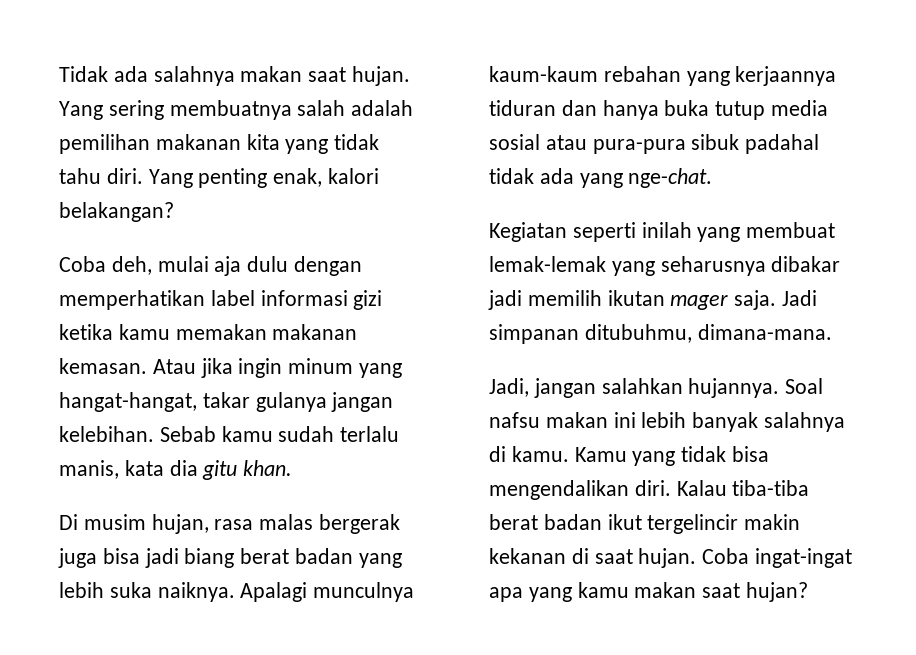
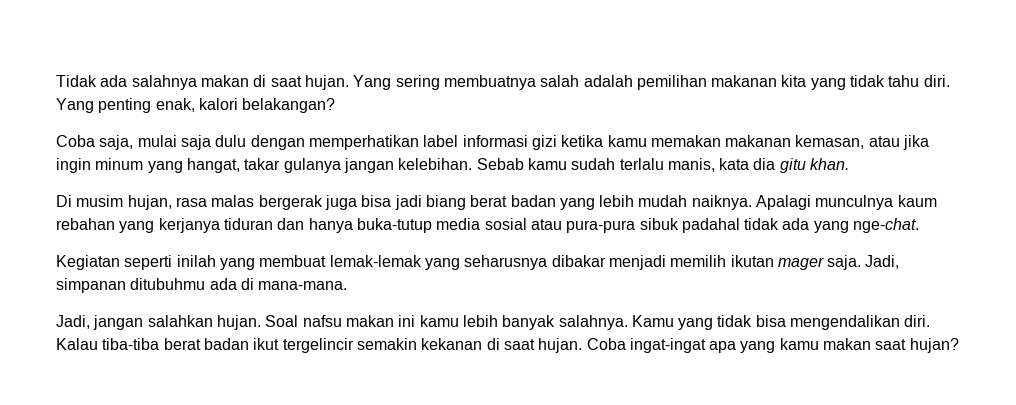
- Tidak ada salahnya makan saat hujan.
+ Tidak ada salahnya makan di saat hujan.
- Coba deh, mulai aja dulu dengan memperhatikan label informasi gizi ketika kamu memakan makanan kemasan. Atau jika ingin minum yang hangat-hangat, takar gulanya jangan kelebihan.
+ Coba saja, mulai saja dulu dengan memperhatikan label informasi gizi ketika kamu memakan makanan kemasan, atau jika ingin minum yang hangat, takar gulanya jangan kelebihan.
- Di musim hujan, rasa malas bergerak juga bisa jadi biang berat badan yang lebih suka naiknya.
+ Di musim hujan, rasa malas bergerak juga bisa jadi biang berat badan yang lebih mudah naiknya.
- Apalagi munculnya kaum-kaum rebahan yang kerjaannya tiduran dan hanya buka tutup media sosial atau pura-pura sibuk padahal tidak ada yang nge-chat.
+ Apalagi munculnya kaum rebahan yang kerjanya tiduran dan hanya buka-tutup media sosial atau pura-pura sibuk padahal tidak ada yang nge-chat.
- Kegiatan seperti inilah yang membuat lemak-lemak yang seharusnya dibakar jadi memilih ikutan mager saja.
+ Kegiatan seperti inilah yang membuat lemak-lemak yang seharusnya dibakar menjadi memilih ikutan mager saja.
- Jadi simpanan ditubuhmu, dimana-mana.
+ Jadi, simpanan ditubuhmu ada di mana-mana.
- Jadi, jangan salahkan hujannya.
+ Jadi, jangan salahkan hujan.
- Soal nafsu makan ini lebih banyak salahnya di kamu.
+ Soal nafsu makan ini kamu lebih banyak salahnya.
- Kalau tiba-tiba berat badan ikut tergelincir makin kekanan di saat hujan.
+ Kalau tiba-tiba berat badan ikut tergelincir semakin kekanan di saat hujan.

